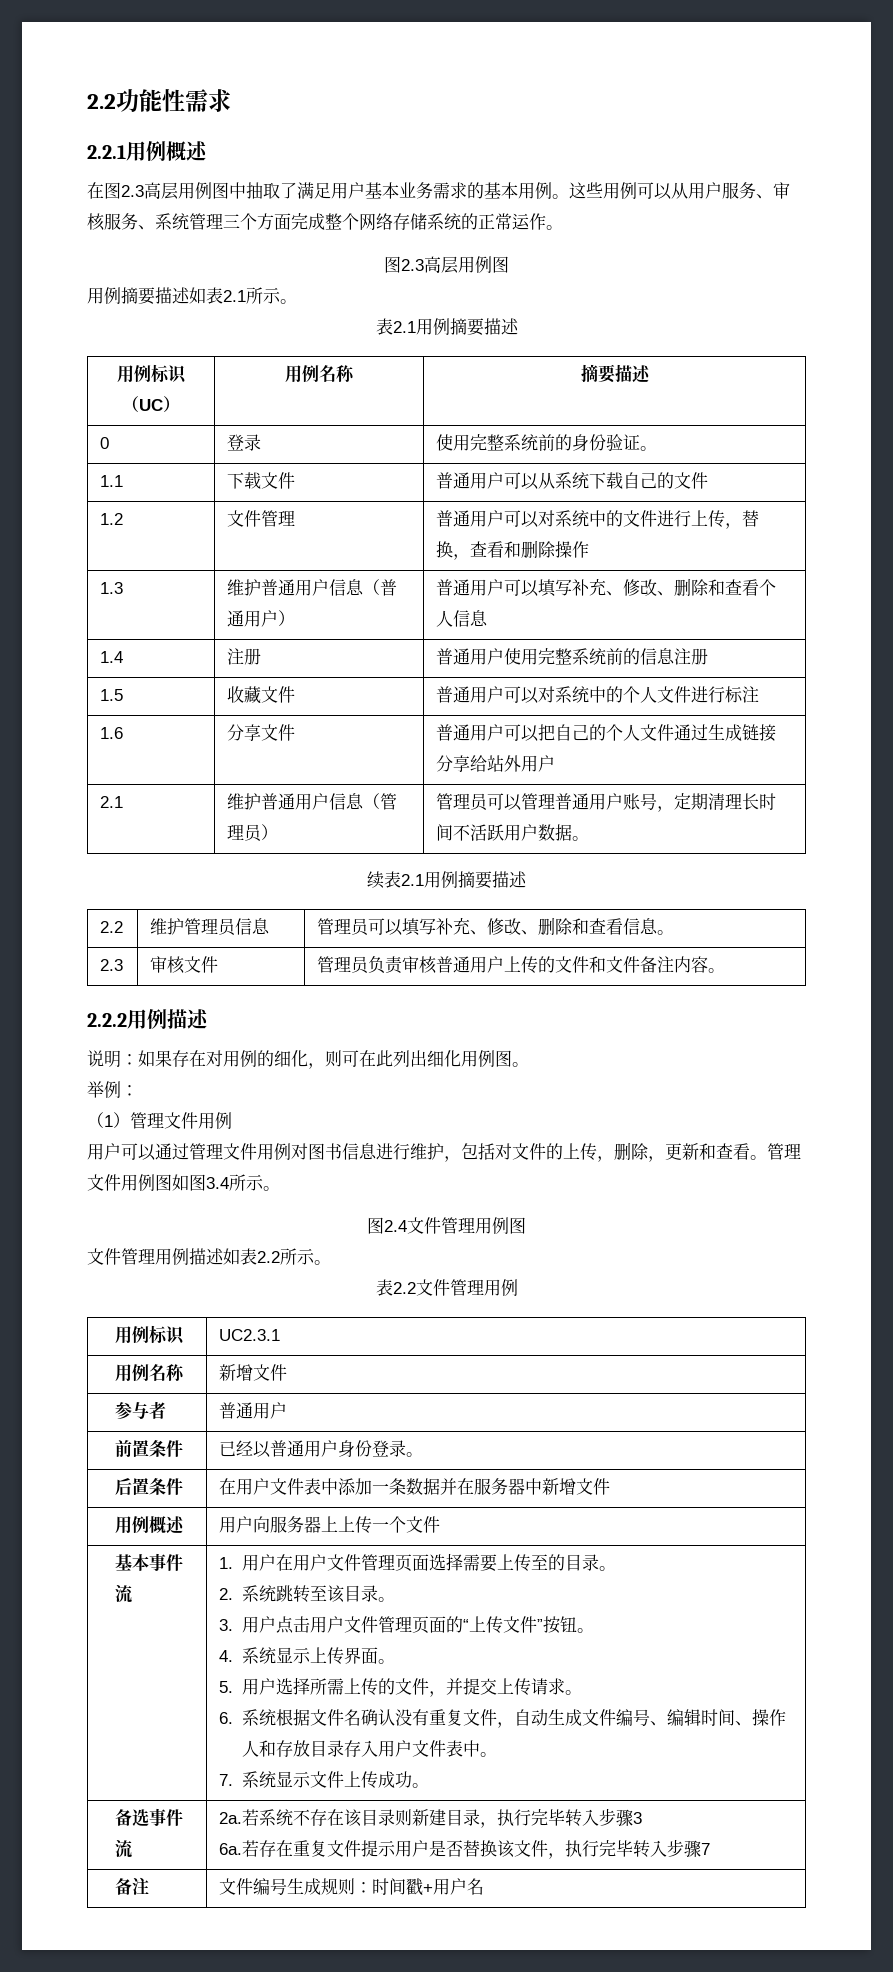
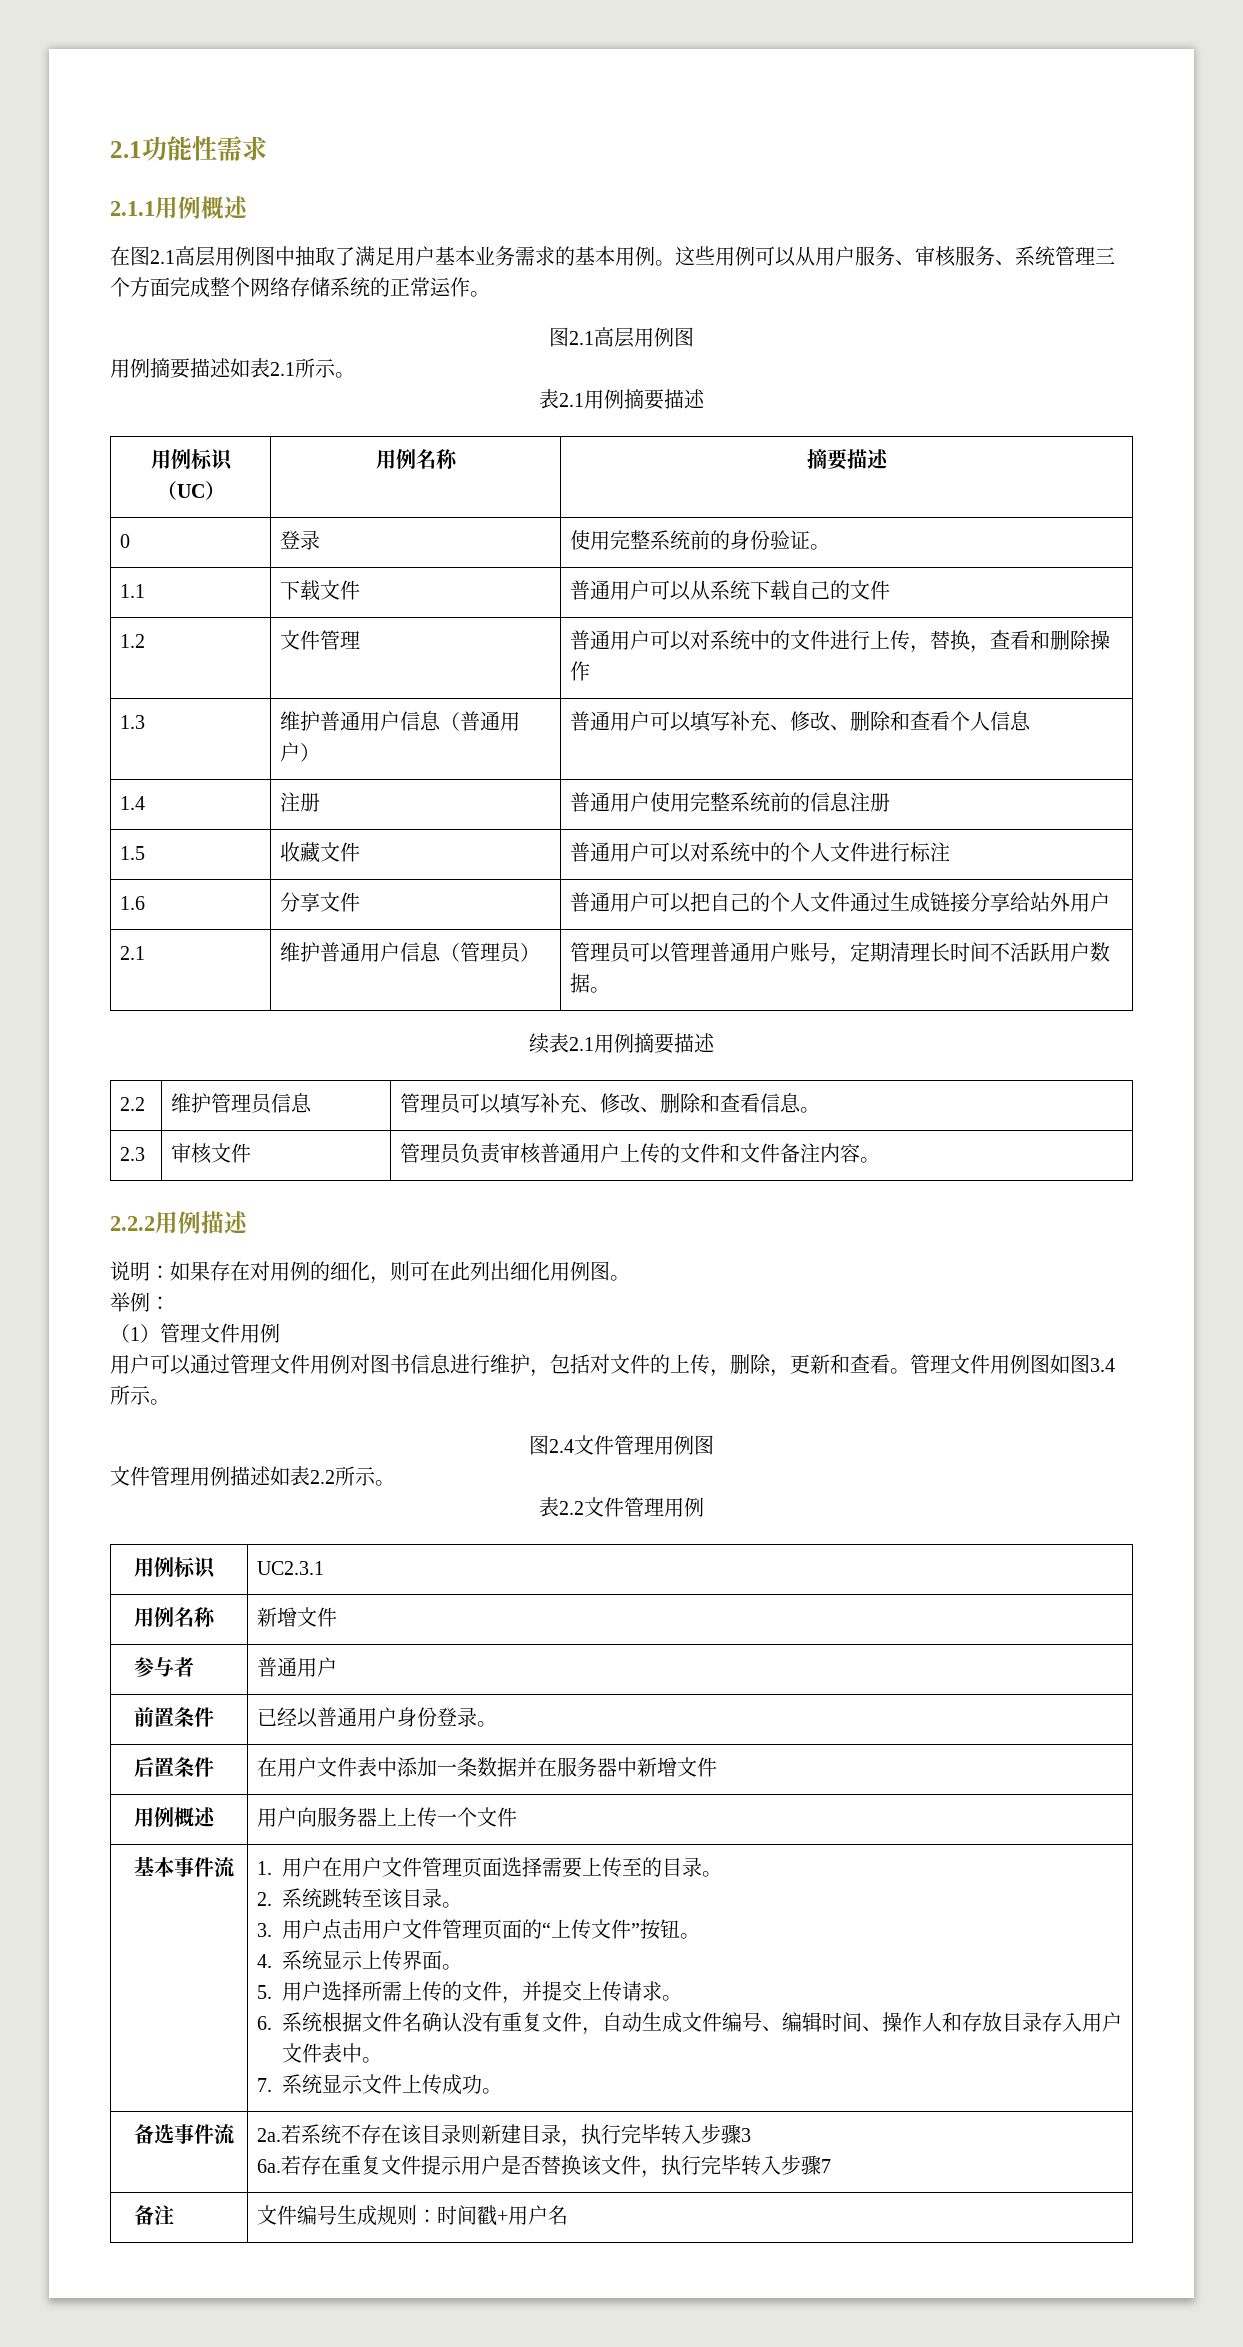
- 2.2功能性需求
+ 2.1功能性需求
- 2.2.1用例概述
+ 2.1.1用例概述
- 在图2.3高层用例图中抽取了满足用户基本业务需求的基本用例。
+ 在图2.1高层用例图中抽取了满足用户基本业务需求的基本用例。
  这些用例可以从用户服务、审核服务、系统管理三个方面完成整个网络存储系统的正常运作。
- 图2.3高层用例图
+ 图2.1高层用例图

